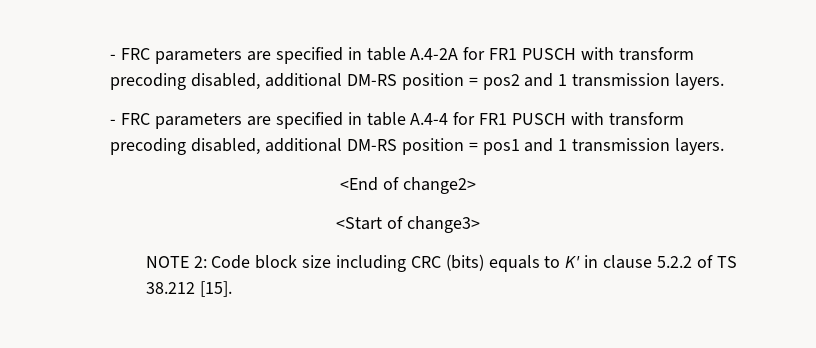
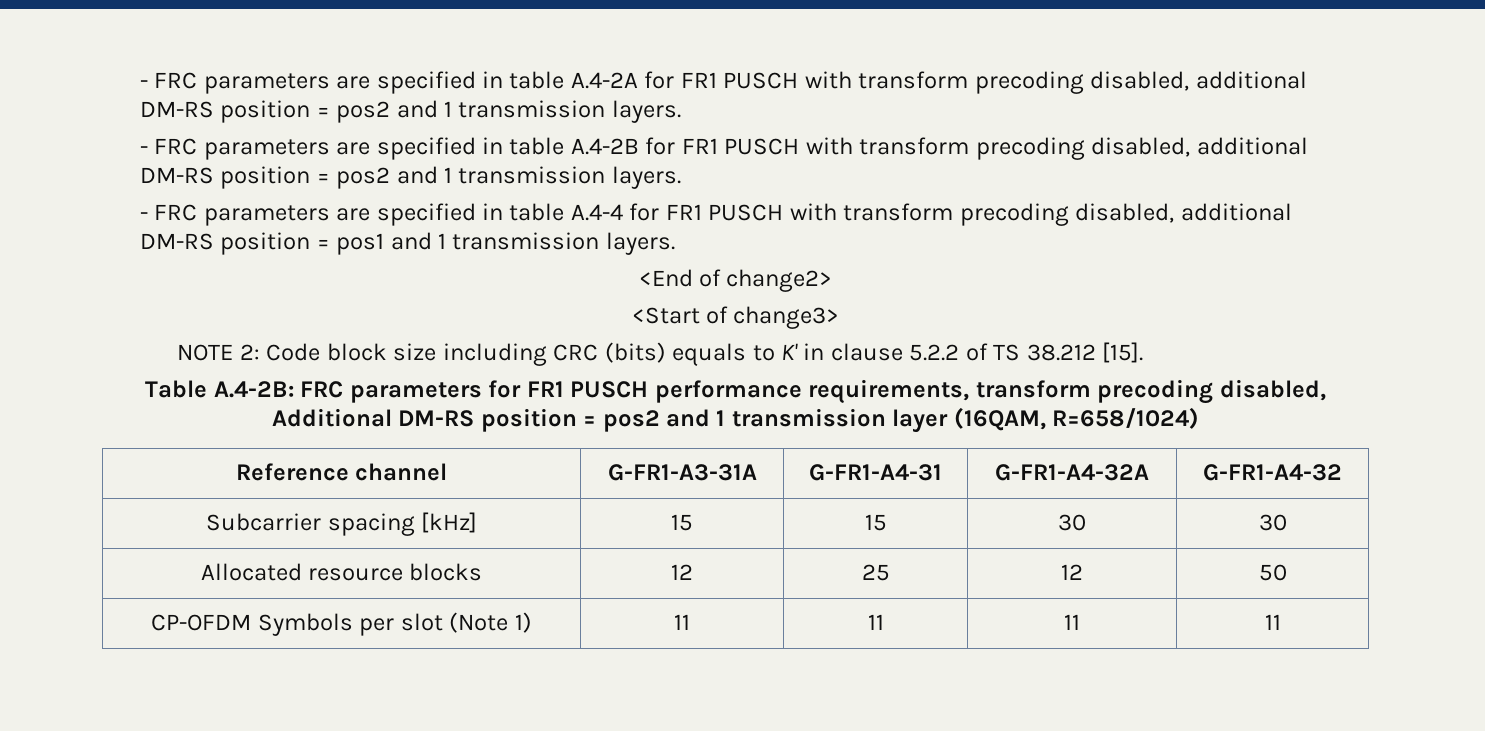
+ - FRC parameters are specified in table A.4-2B for FR1 PUSCH with transform precoding disabled, additional DM-RS position = pos2 and 1 transmission layers.
+ Table A.4-2B: FRC parameters for FR1 PUSCH performance requirements, transform precoding disabled, Additional DM-RS position = pos2 and 1 transmission layer (16QAM, R=658/1024)
+ Reference channel | G-FR1-A3-31A | G-FR1-A4-31 | G-FR1-A4-32A | G-FR1-A4-32
+ Subcarrier spacing [kHz] | 15 | 15 | 30 | 30
+ Allocated resource blocks | 12 | 25 | 12 | 50
+ CP-OFDM Symbols per slot (Note 1) | 11 | 11 | 11 | 11

